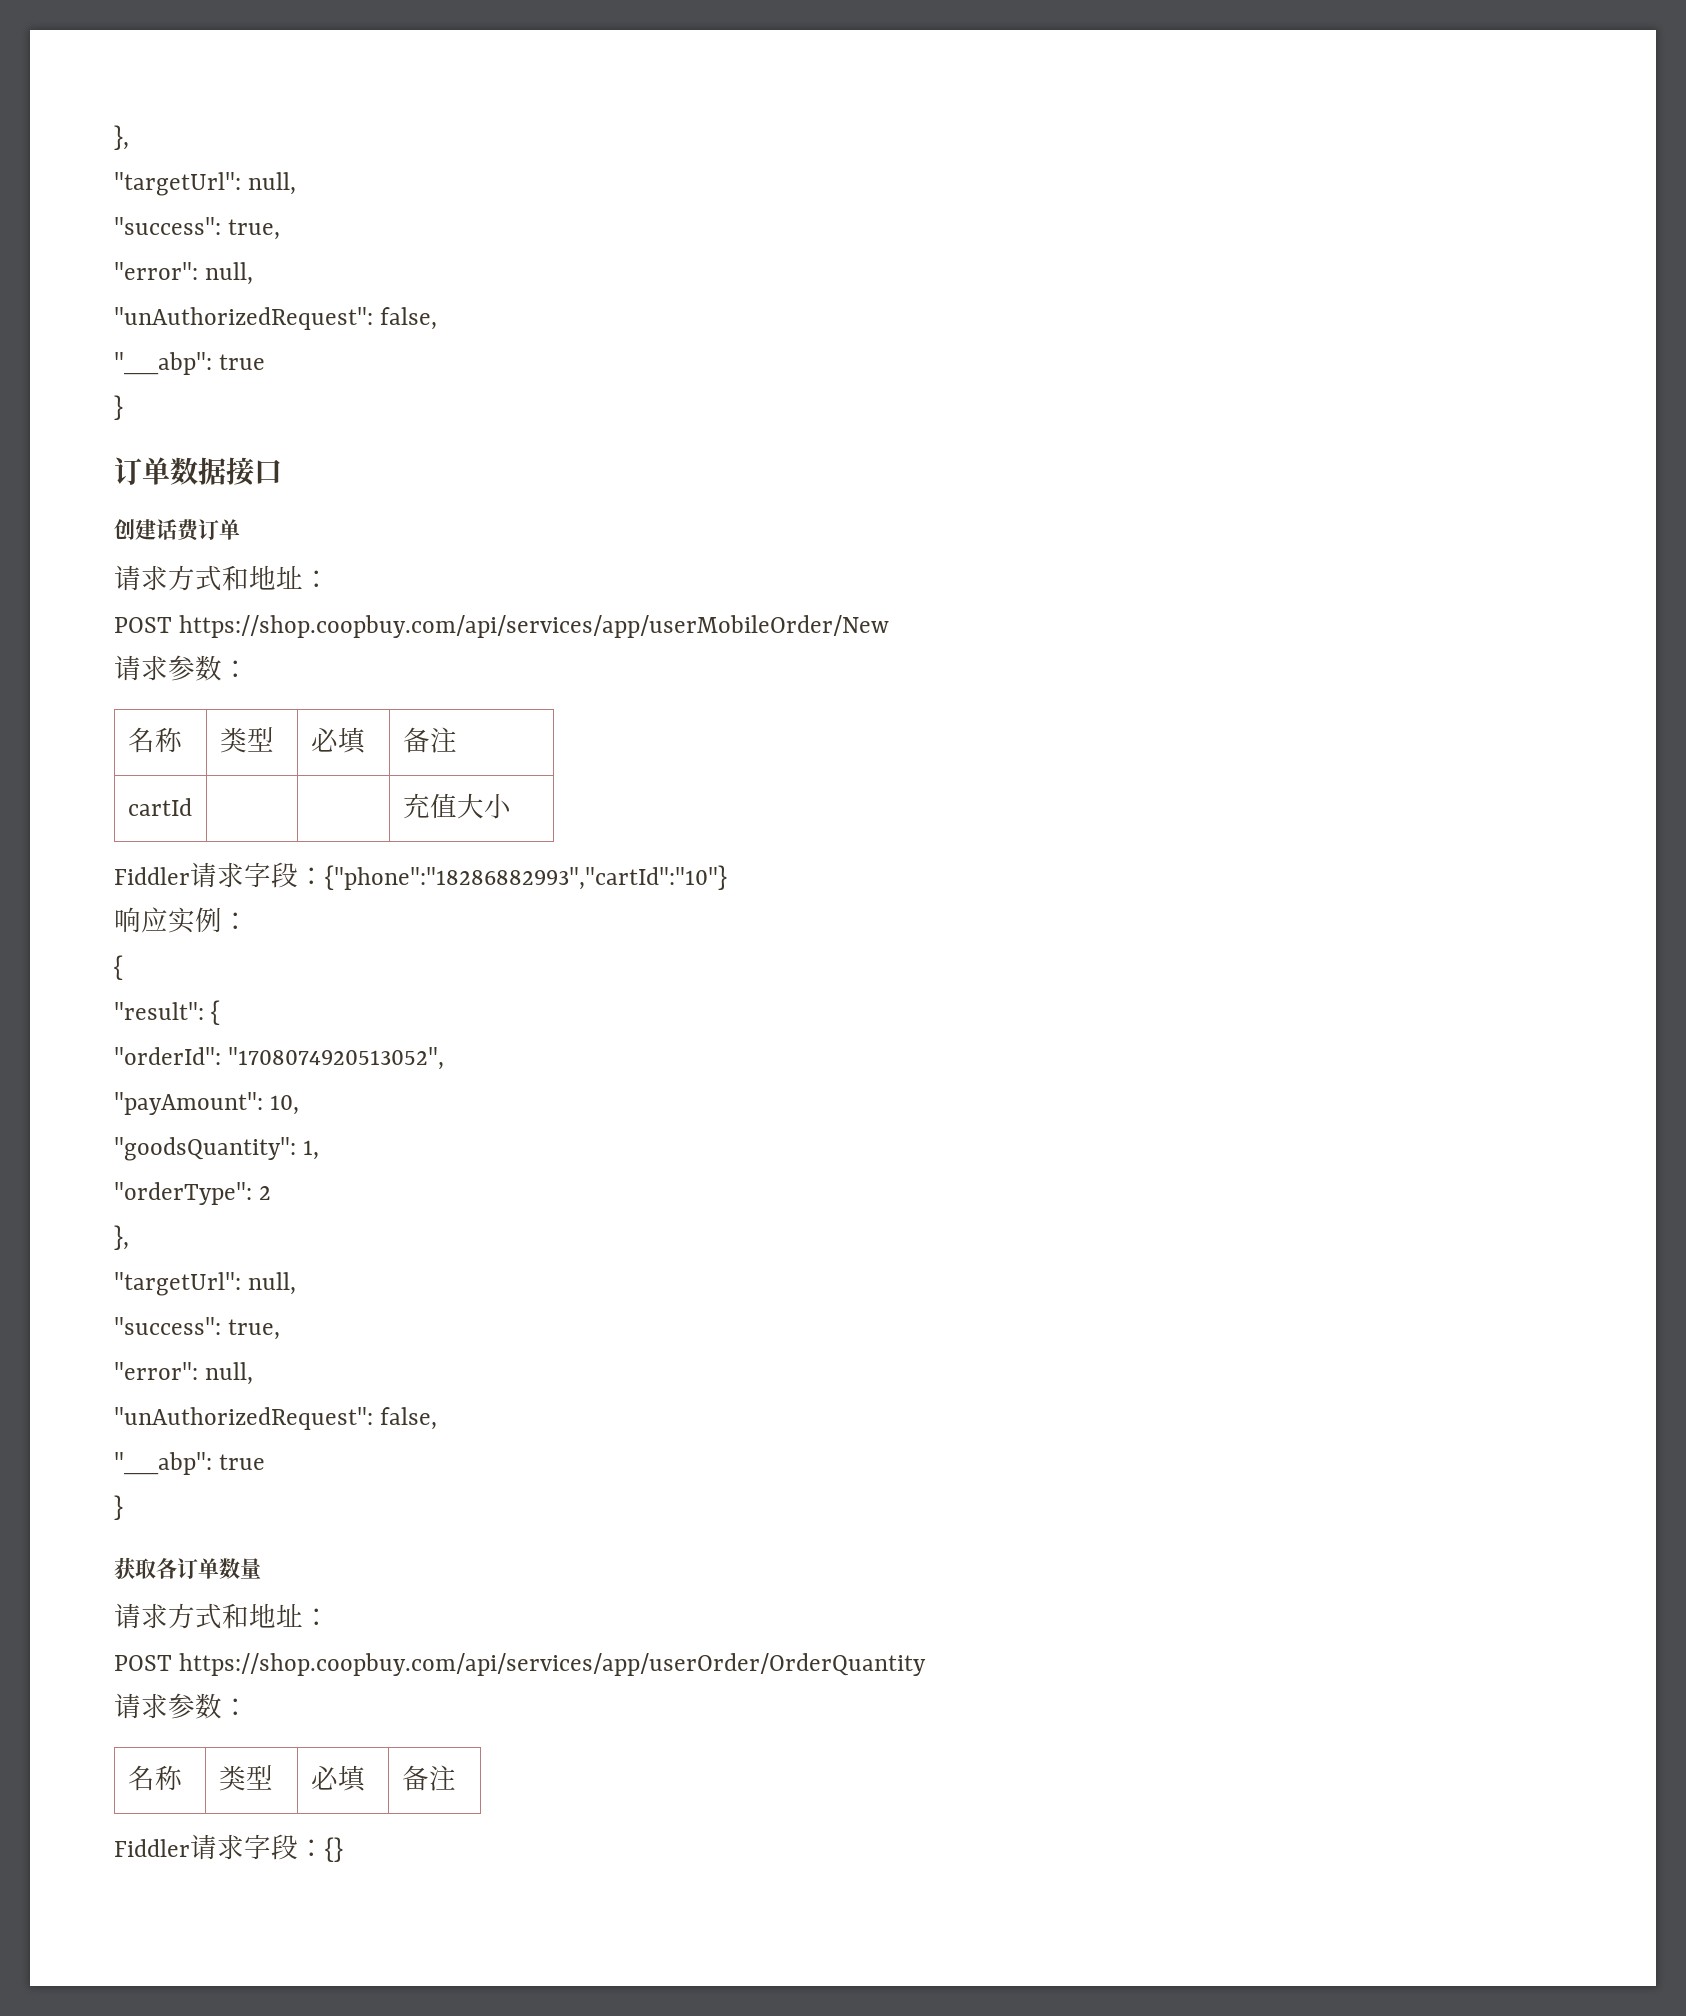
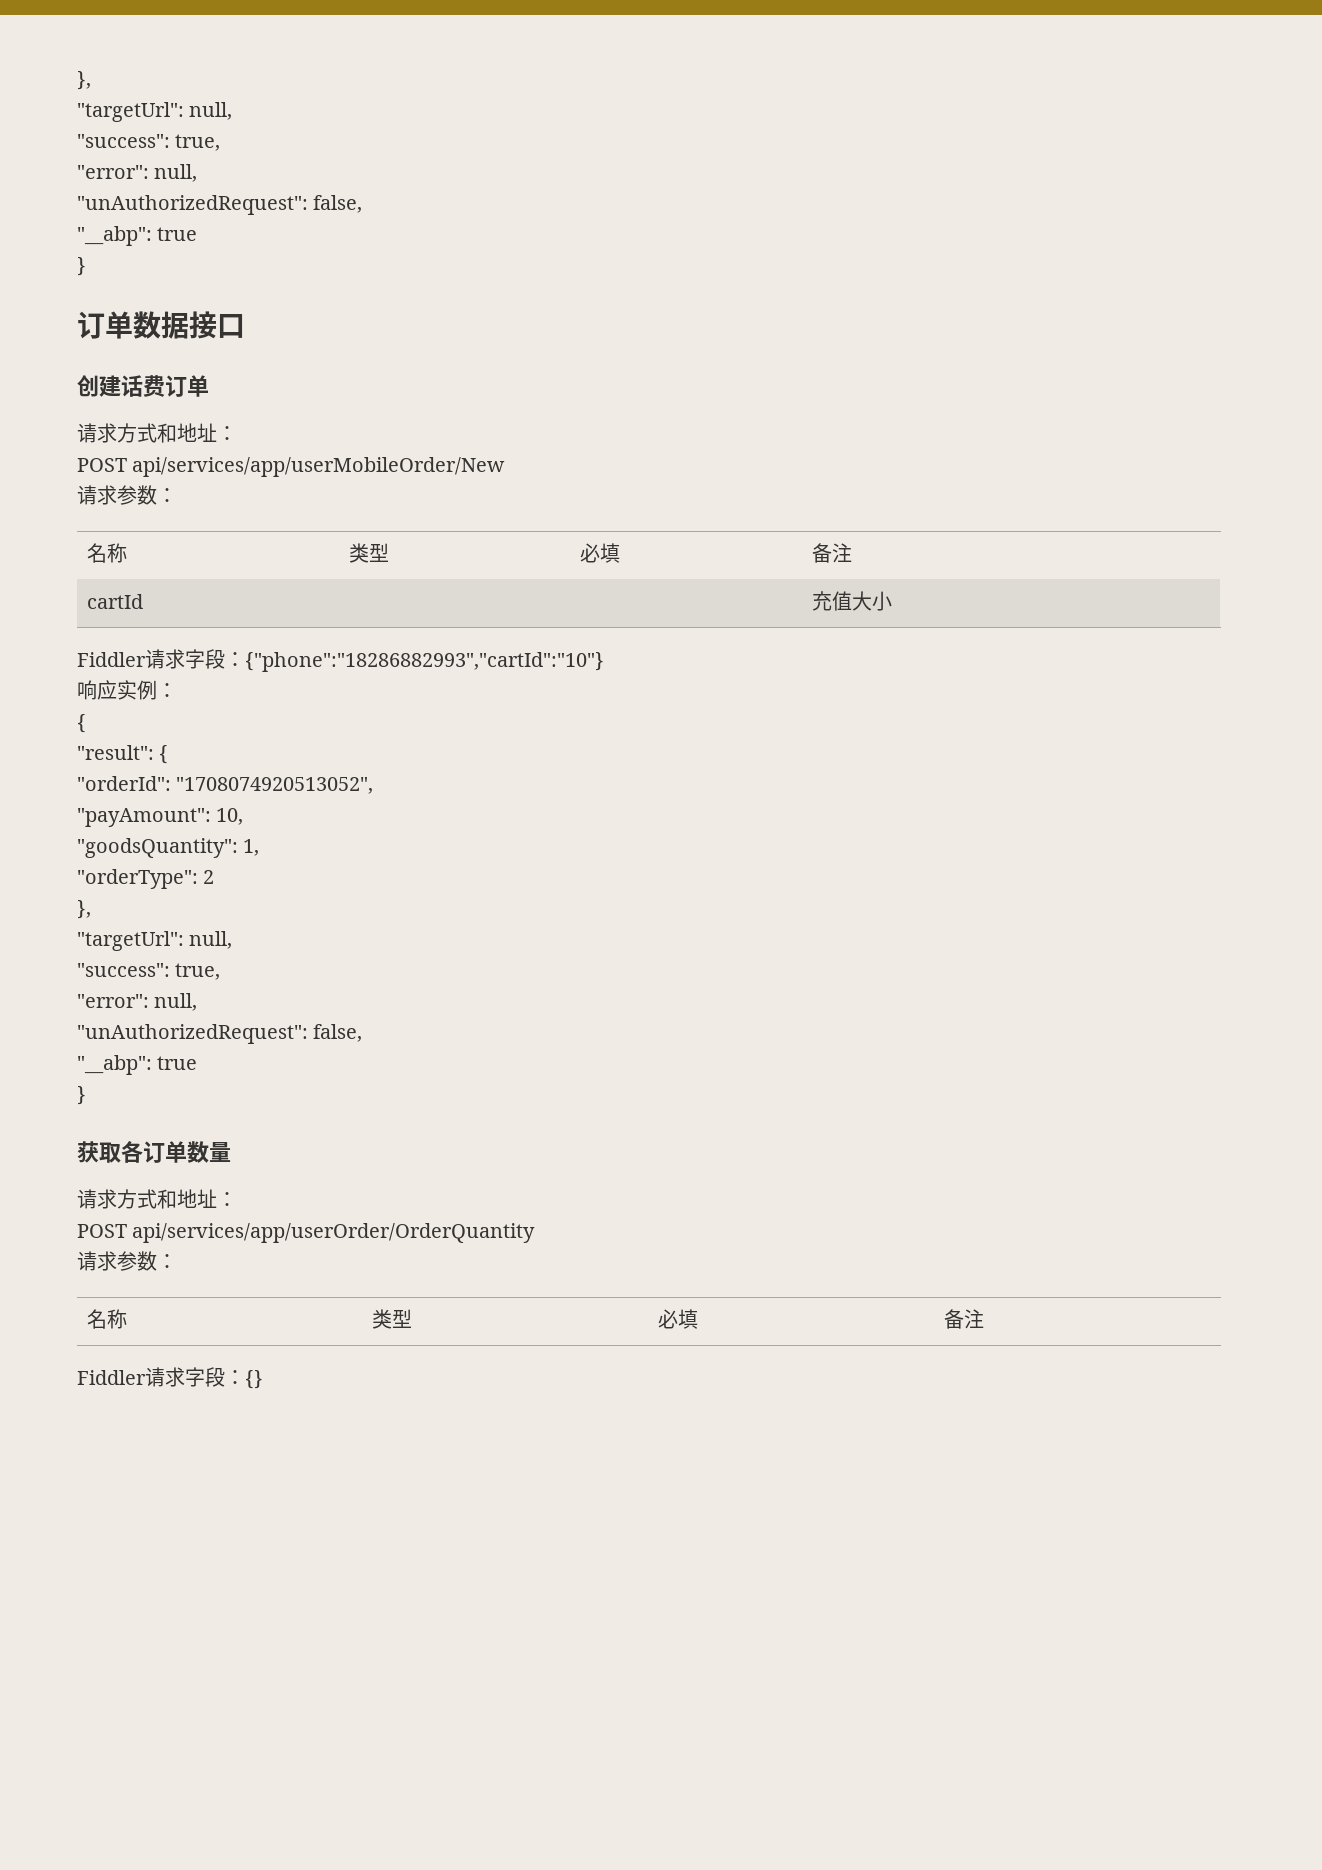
- POST https://shop.coopbuy.com/api/services/app/userMobileOrder/New
+ POST api/services/app/userMobileOrder/New
- POST https://shop.coopbuy.com/api/services/app/userOrder/OrderQuantity
+ POST api/services/app/userOrder/OrderQuantity

